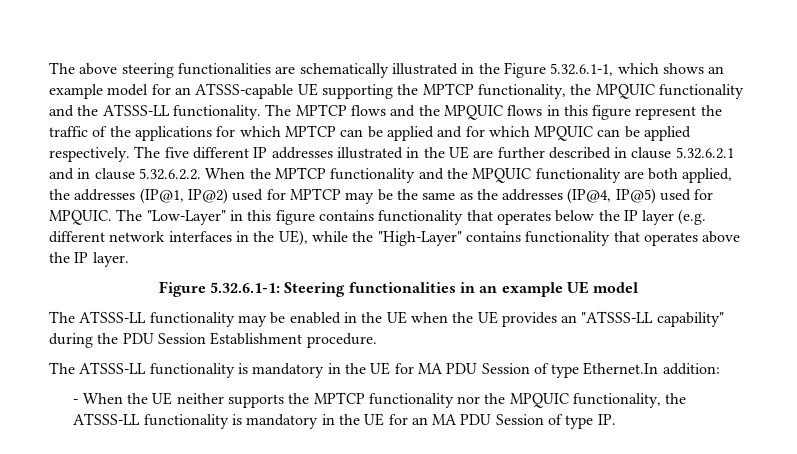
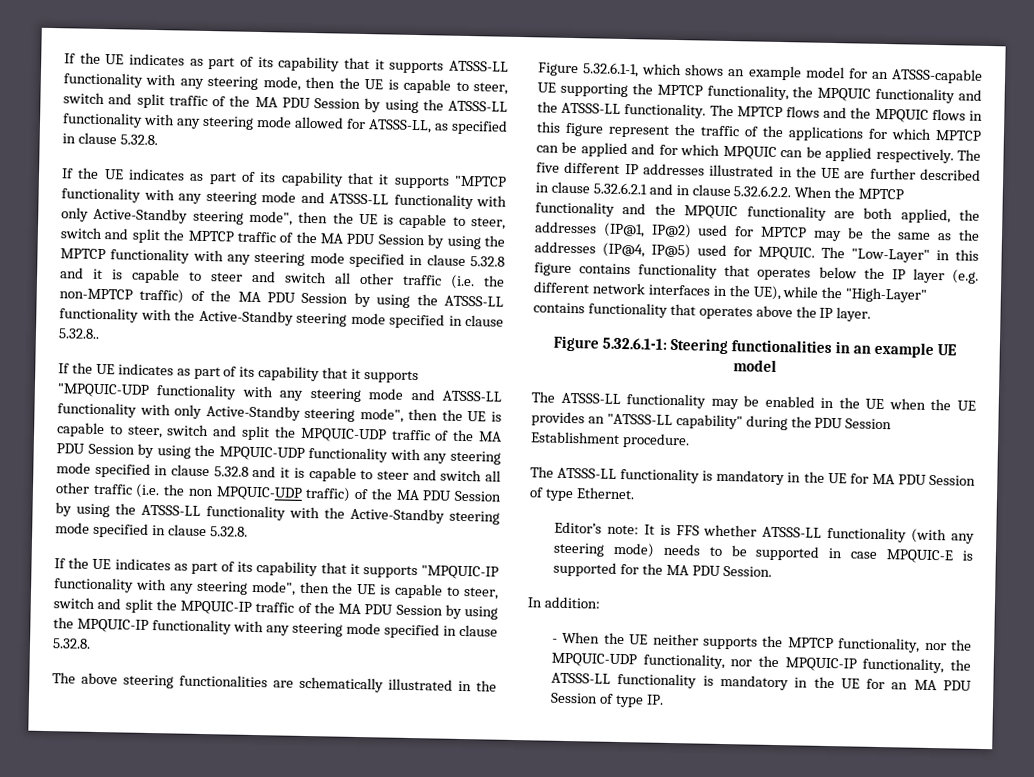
+ If the UE indicates as part of its capability that it supports ATSSS-LL functionality with any steering mode, then the UE is capable to steer, switch and split traffic of the MA PDU Session by using the ATSSS-LL functionality with any steering mode allowed for ATSSS-LL, as specified in clause 5.32.8.
+ If the UE indicates as part of its capability that it supports "MPTCP functionality with any steering mode and ATSSS-LL functionality with only Active-Standby steering mode", then the UE is capable to steer, switch and split the MPTCP traffic of the MA PDU Session by using the MPTCP functionality with any steering mode specified in clause 5.32.8 and it is capable to steer and switch all other traffic (i.e. the non-MPTCP traffic) of the MA PDU Session by using the ATSSS-LL functionality with the Active-Standby steering mode specified in clause 5.32.8..
+ If the UE indicates as part of its capability that it supports "MPQUIC-UDP functionality with any steering mode and ATSSS-LL functionality with only Active-Standby steering mode", then the UE is capable to steer, switch and split the MPQUIC-UDP traffic of the MA PDU Session by using the MPQUIC-UDP functionality with any steering mode specified in clause 5.32.8 and it is capable to steer and switch all other traffic (i.e. the non MPQUIC-UDP traffic) of the MA PDU Session by using the ATSSS-LL functionality with the Active-Standby steering mode specified in clause 5.32.8.
+ If the UE indicates as part of its capability that it supports "MPQUIC-IP functionality with any steering mode", then the UE is capable to steer, switch and split the MPQUIC-IP traffic of the MA PDU Session by using the MPQUIC-IP functionality with any steering mode specified in clause 5.32.8.
- The ATSSS-LL functionality is mandatory in the UE for MA PDU Session of type Ethernet.In addition:
+ The ATSSS-LL functionality is mandatory in the UE for MA PDU Session of type Ethernet.
+ Editor’s note: It is FFS whether ATSSS-LL functionality (with any steering mode) needs to be supported in case MPQUIC-E is supported for the MA PDU Session.
+ In addition:
- - When the UE neither supports the MPTCP functionality nor the MPQUIC functionality, the ATSSS-LL functionality is mandatory in the UE for an MA PDU Session of type IP.
+ - When the UE neither supports the MPTCP functionality, nor the MPQUIC-UDP functionality, nor the MPQUIC-IP functionality, the ATSSS-LL functionality is mandatory in the UE for an MA PDU Session of type IP.

